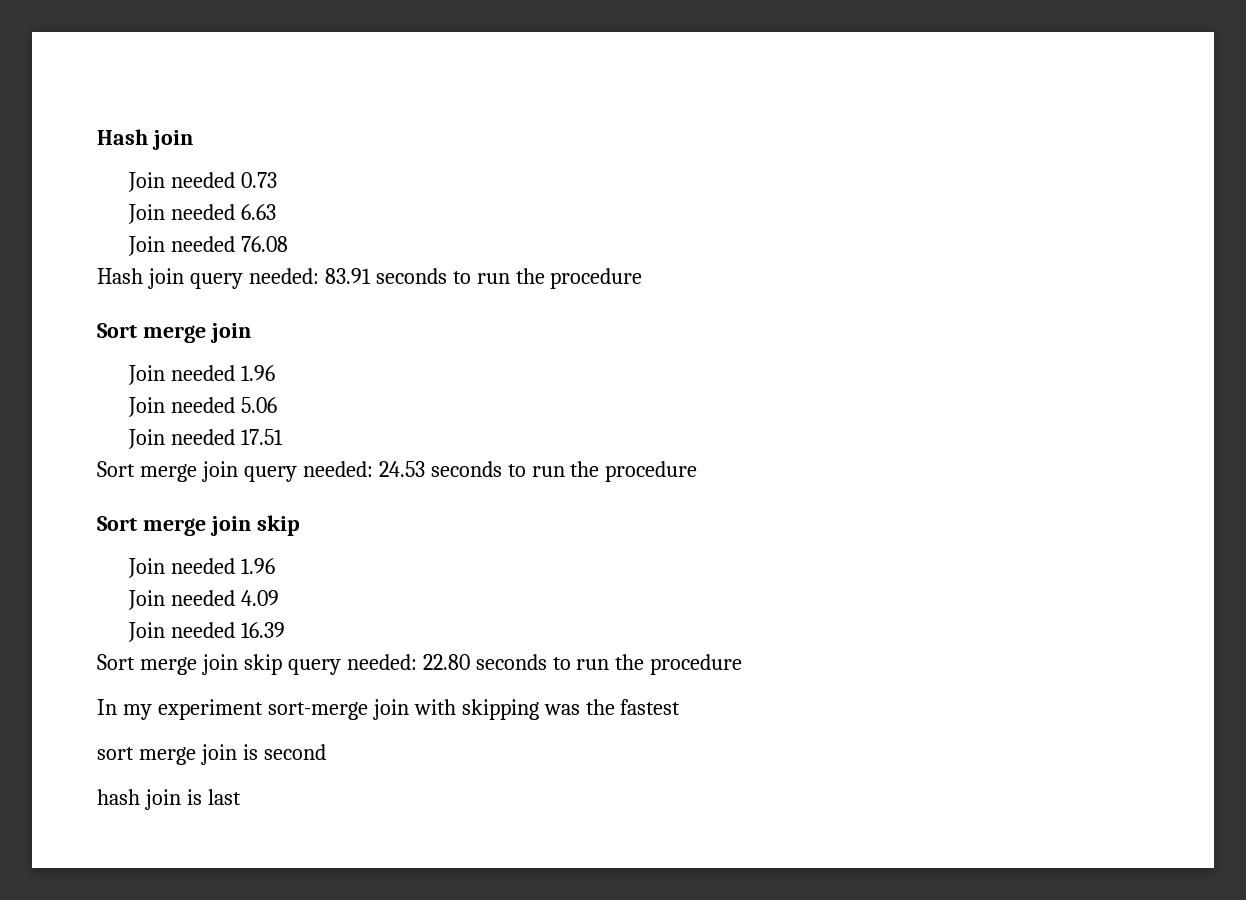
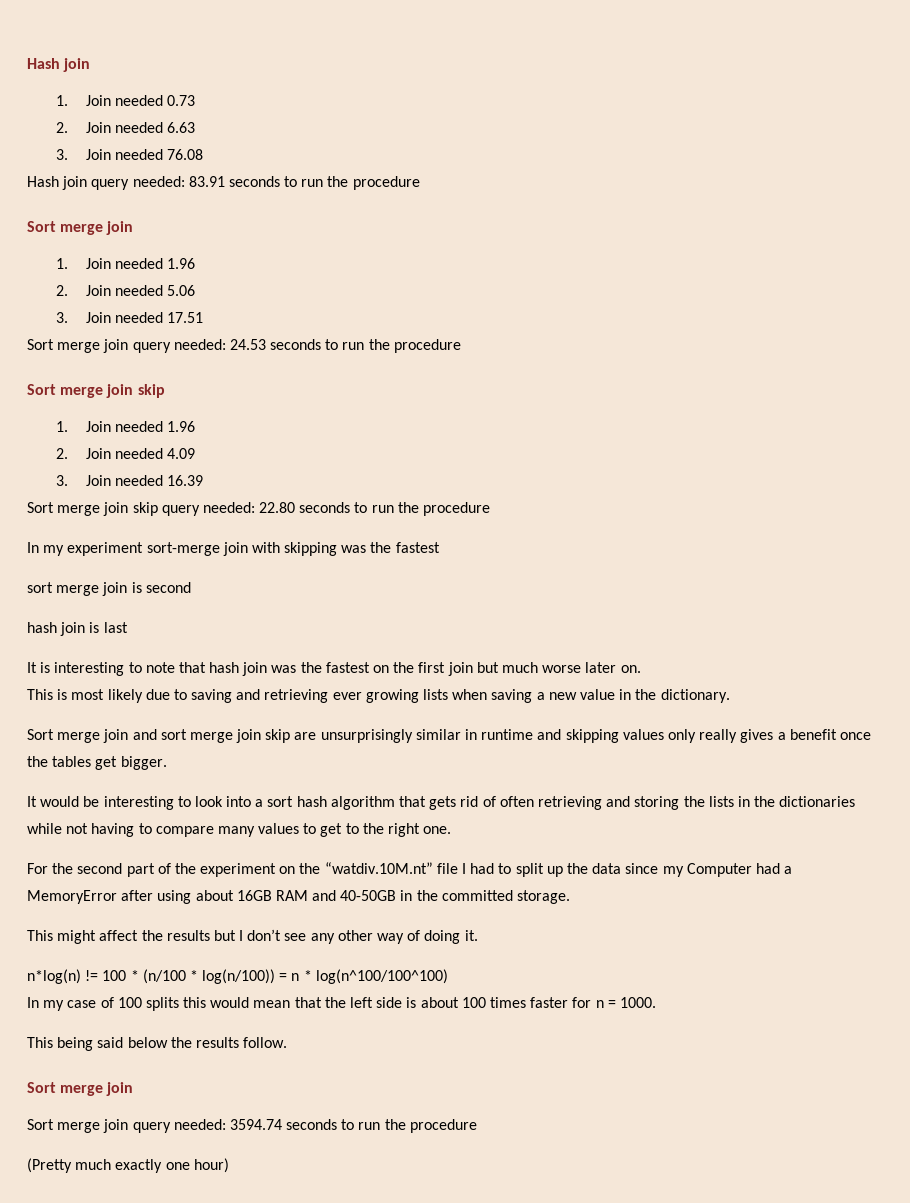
- Join needed 0.73
+ 1. Join needed 0.73
- Join needed 6.63
+ 2. Join needed 6.63
- Join needed 76.08
+ 3. Join needed 76.08
  Hash join query needed: 83.91 seconds to run the procedure
  Sort merge join
- Join needed 1.96
- Join needed 5.06
+ 1. Join needed 1.96
+ 2. Join needed 5.06
- Join needed 17.51
+ 3. Join needed 17.51
  Sort merge join query needed: 24.53 seconds to run the procedure
  Sort merge join skip
- Join needed 1.96
- Join needed 4.09
+ 1. Join needed 1.96
+ 2. Join needed 4.09
- Join needed 16.39
+ 3. Join needed 16.39
+ It is interesting to note that hash join was the fastest on the first join but much worse later on.
+ This is most likely due to saving and retrieving ever growing lists when saving a new value in the dictionary.
+ Sort merge join and sort merge join skip are unsurprisingly similar in runtime and skipping values only really gives a benefit once the tables get bigger.
+ It would be interesting to look into a sort hash algorithm that gets rid of often retrieving and storing the lists in the dictionaries while not having to compare many values to get to the right one.
+ For the second part of the experiment on the “watdiv.10M.nt” file I had to split up the data since my Computer had a MemoryError after using about 16GB RAM and 40-50GB in the committed storage.
+ This might affect the results but I don’t see any other way of doing it.
+ n*log(n) != 100 * (n/100 * log(n/100)) = n * log(n^100/100^100)
+ In my case of 100 splits this would mean that the left side is about 100 times faster for n = 1000.
+ This being said below the results follow.
+ Sort merge join
+ Sort merge join query needed: 3594.74 seconds to run the procedure
+ (Pretty much exactly one hour)

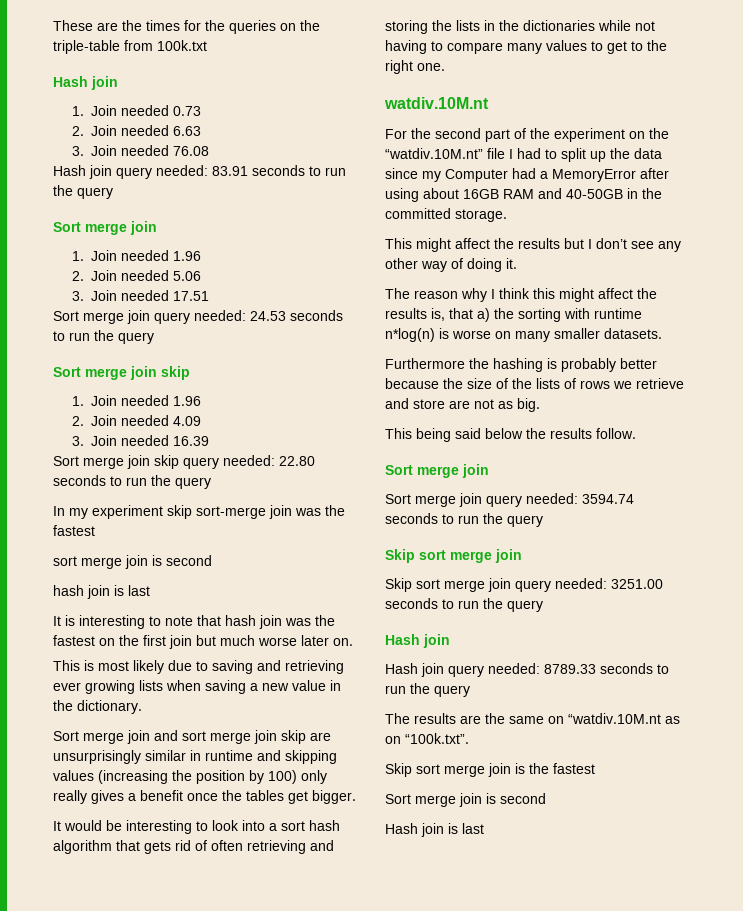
+ These are the times for the queries on the triple-table from 100k.txt
- Hash join query needed: 83.91 seconds to run the procedure
+ Hash join query needed: 83.91 seconds to run the query
- Sort merge join query needed: 24.53 seconds to run the procedure
+ Sort merge join query needed: 24.53 seconds to run the query
- Sort merge join skip query needed: 22.80 seconds to run the procedure
+ Sort merge join skip query needed: 22.80 seconds to run the query
- In my experiment sort-merge join with skipping was the fastest
+ In my experiment skip sort-merge join was the fastest
- Sort merge join and sort merge join skip are unsurprisingly similar in runtime and skipping values only really gives a benefit once the tables get bigger.
+ Sort merge join and sort merge join skip are unsurprisingly similar in runtime and skipping values (increasing the position by 100) only really gives a benefit once the tables get bigger.
+ watdiv.10M.nt
- n*log(n) != 100 * (n/100 * log(n/100)) = n * log(n^100/100^100)
- In my case of 100 splits this would mean that the left side is about 100 times faster for n = 1000.
+ The reason why I think this might affect the results is, that a) the sorting with runtime n*log(n) is worse on many smaller datasets.
+ Furthermore the hashing is probably better because the size of the lists of rows we retrieve and store are not as big.
- Sort merge join query needed: 3594.74 seconds to run the procedure
- (Pretty much exactly one hour)
+ Sort merge join query needed: 3594.74 seconds to run the query
+ Skip sort merge join
+ Skip sort merge join query needed: 3251.00 seconds to run the query
+ Hash join
+ Hash join query needed: 8789.33 seconds to run the query
+ The results are the same on “watdiv.10M.nt as on “100k.txt”.
+ Skip sort merge join is the fastest
+ Sort merge join is second
+ Hash join is last

